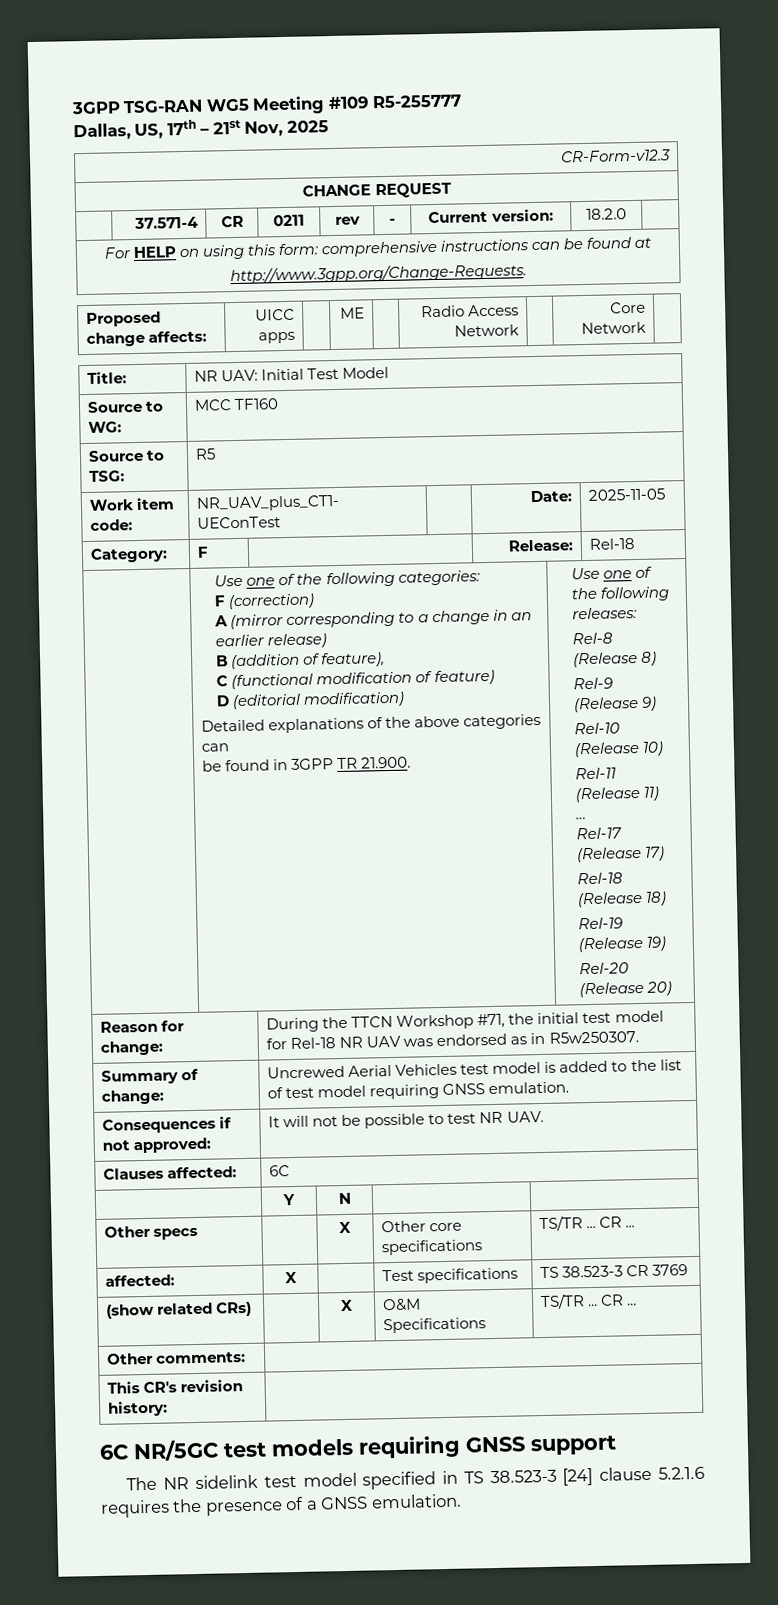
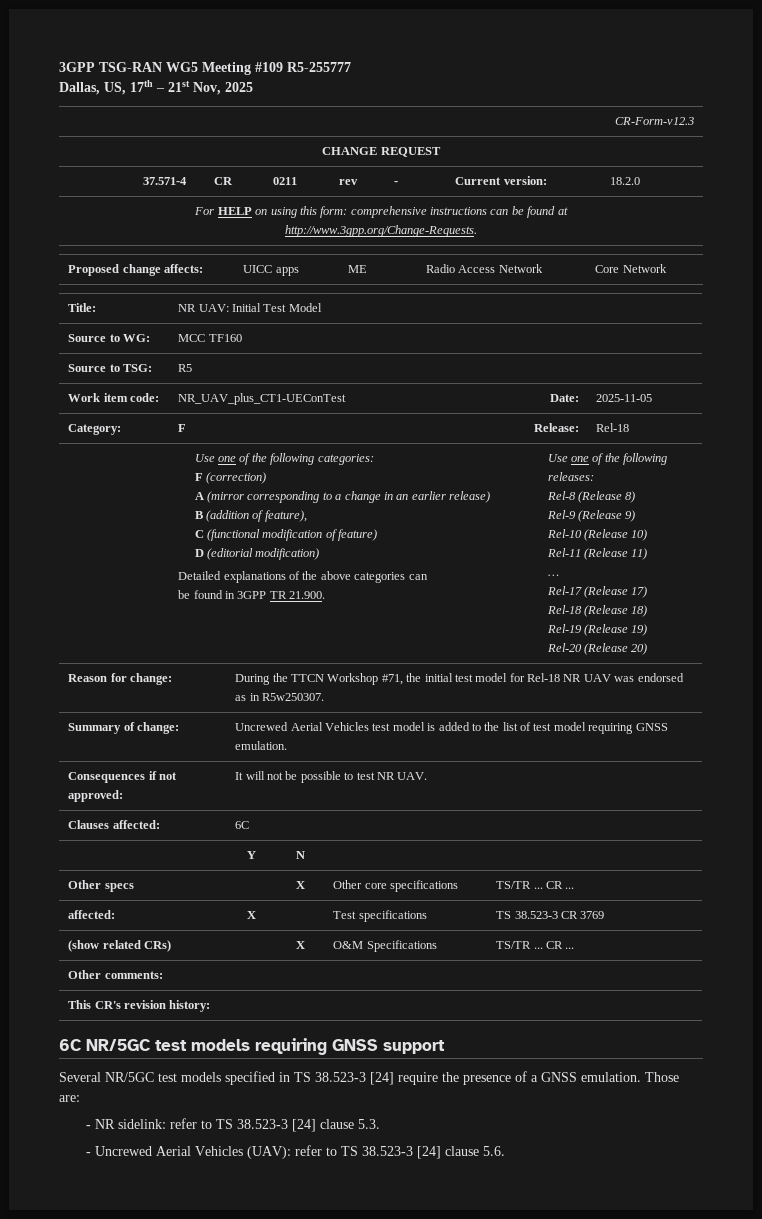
- The NR sidelink test model specified in TS 38.523-3 [24] clause 5.2.1.6 requires the presence of a GNSS emulation.
+ Several NR/5GC test models specified in TS 38.523-3 [24] require the presence of a GNSS emulation.
+ Those are:
+ - NR sidelink: refer to TS 38.523-3 [24] clause 5.3.
+ - Uncrewed Aerial Vehicles (UAV): refer to TS 38.523-3 [24] clause 5.6.

